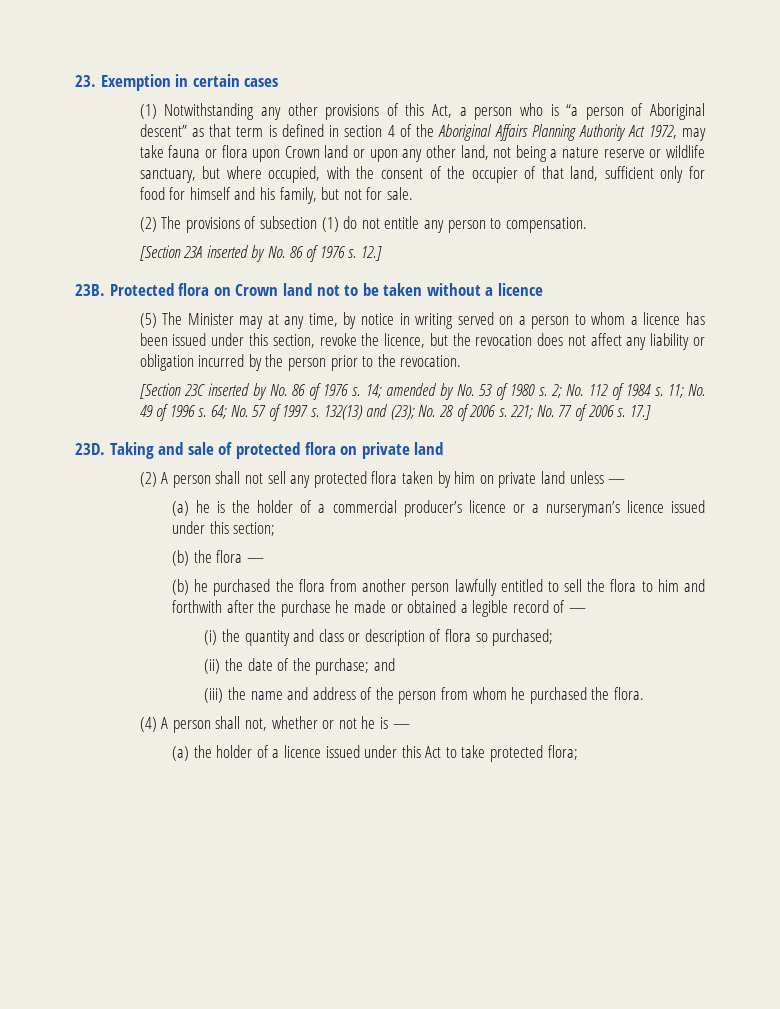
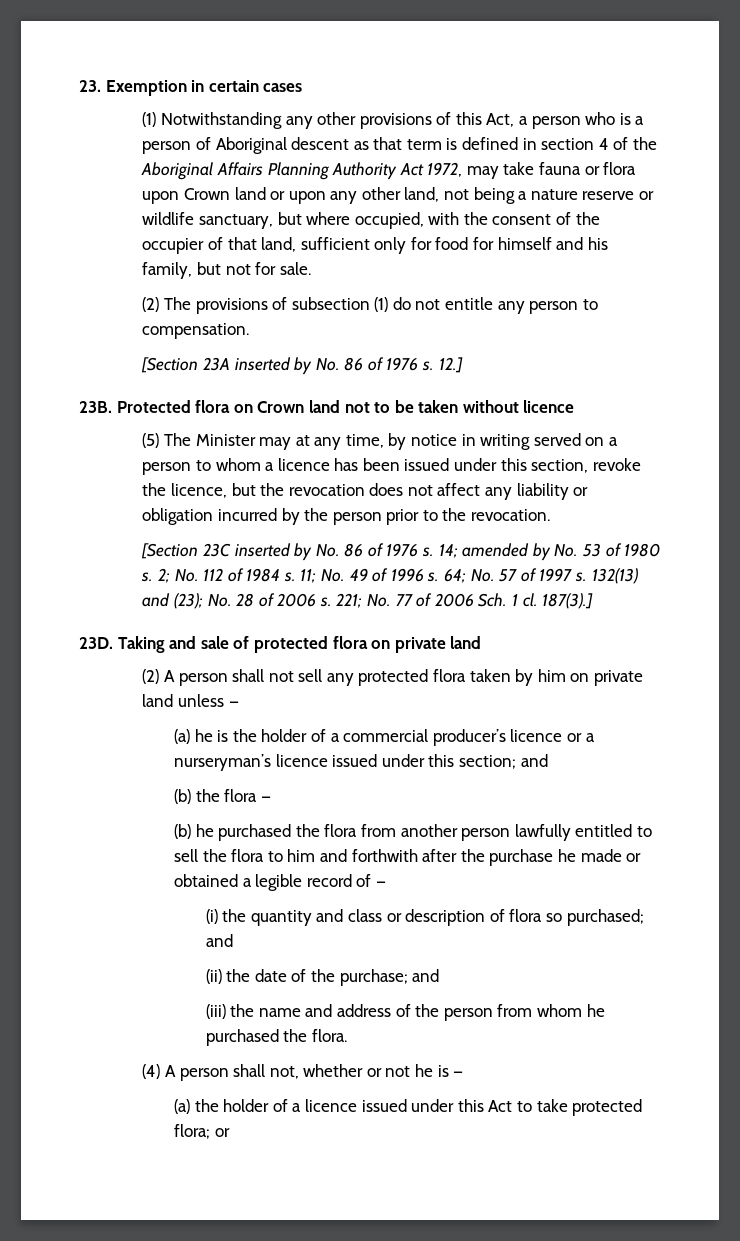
- (1) Notwithstanding any other provisions of this Act, a person who is “a person of Aboriginal descent” as that term is defined in section 4 of the Aboriginal Affairs Planning Authority Act 1972, may take fauna or flora upon Crown land or upon any other land, not being a nature reserve or wildlife sanctuary, but where occupied, with the consent of the occupier of that land, sufficient only for food for himself and his family, but not for sale.
+ (1) Notwithstanding any other provisions of this Act, a person who is a person of Aboriginal descent as that term is defined in section 4 of the Aboriginal Affairs Planning Authority Act 1972, may take fauna or flora upon Crown land or upon any other land, not being a nature reserve or wildlife sanctuary, but where occupied, with the consent of the occupier of that land, sufficient only for food for himself and his family, but not for sale.
- Protected flora on Crown land not to be taken without a licence
+ Protected flora on Crown land not to be taken without licence
- 221; No. 77 of 2006 s. 17.]
+ 221; No. 77 of 2006 Sch. 1 cl. 187(3).]
- (a) he is the holder of a commercial producer’s licence or a nurseryman’s licence issued under this section;
+ (a) he is the holder of a commercial producer’s licence or a nurseryman’s licence issued under this section; and
- (i) the quantity and class or description of flora so purchased;
+ (i) the quantity and class or description of flora so purchased; and
- (a) the holder of a licence issued under this Act to take protected flora;
+ (a) the holder of a licence issued under this Act to take protected flora; or

